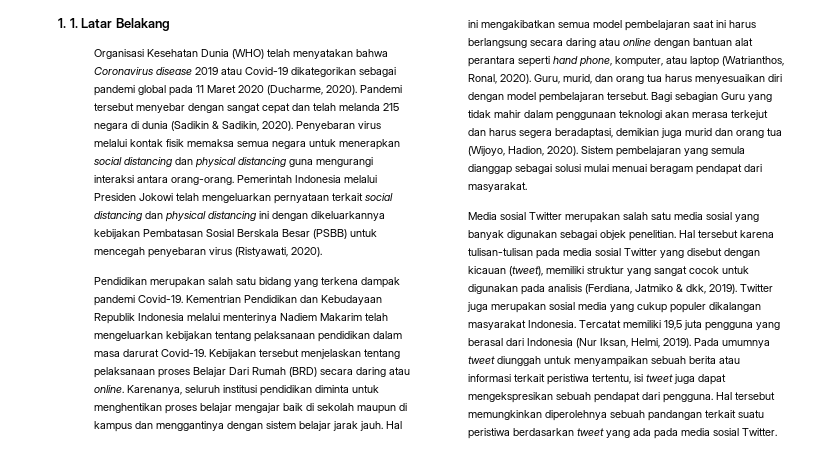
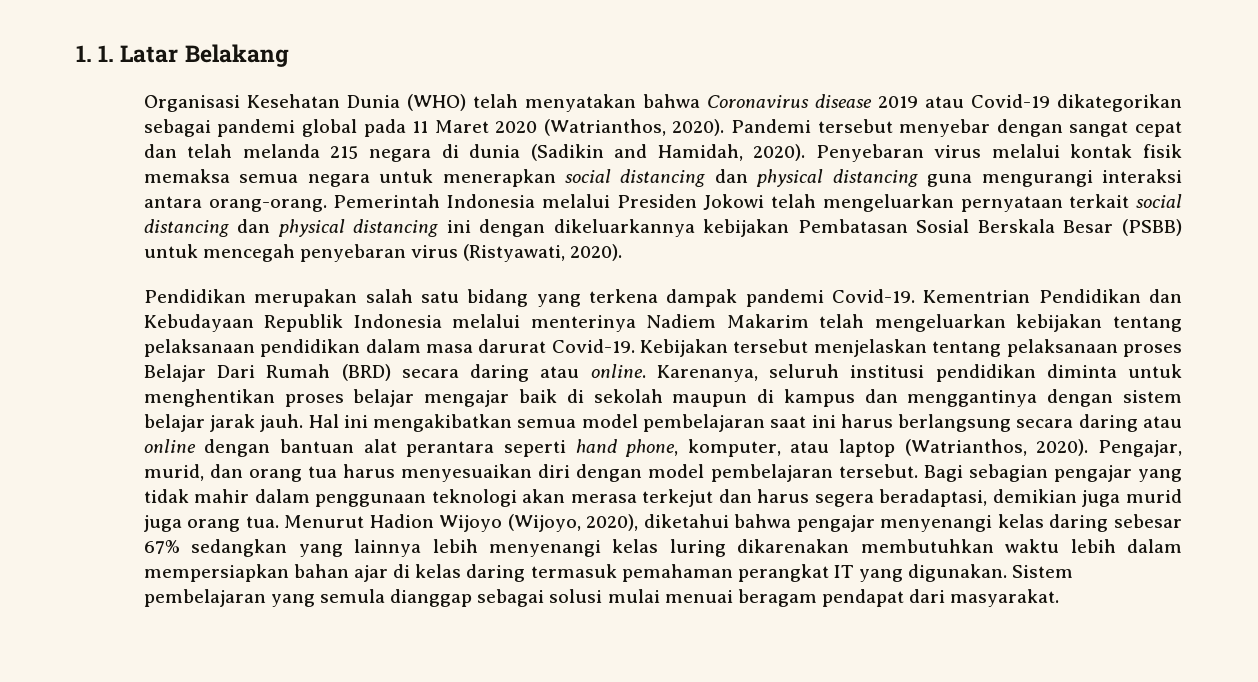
- Organisasi Kesehatan Dunia (WHO) telah menyatakan bahwa Coronavirus disease 2019 atau Covid-19 dikategorikan sebagai pandemi global pada 11 Maret 2020 (Ducharme, 2020).
+ Organisasi Kesehatan Dunia (WHO) telah menyatakan bahwa Coronavirus disease 2019 atau Covid-19 dikategorikan sebagai pandemi global pada 11 Maret 2020 (Watrianthos, 2020).
- Pandemi tersebut menyebar dengan sangat cepat dan telah melanda 215 negara di dunia (Sadikin & Sadikin, 2020).
+ Pandemi tersebut menyebar dengan sangat cepat dan telah melanda 215 negara di dunia (Sadikin and Hamidah, 2020).
- Hal ini mengakibatkan semua model pembelajaran saat ini harus berlangsung secara daring atau online dengan bantuan alat perantara seperti hand phone, komputer, atau laptop (Watrianthos, Ronal, 2020). Guru, murid, dan orang tua harus menyesuaikan diri dengan model pembelajaran tersebut.
+ Hal ini mengakibatkan semua model pembelajaran saat ini harus berlangsung secara daring atau online dengan bantuan alat perantara seperti hand phone, komputer, atau laptop (Watrianthos, 2020). Pengajar, murid, dan orang tua harus menyesuaikan diri dengan model pembelajaran tersebut.
- Bagi sebagian Guru yang tidak mahir dalam penggunaan teknologi akan merasa terkejut dan harus segera beradaptasi, demikian juga murid dan orang tua (Wijoyo, Hadion, 2020).
+ Bagi sebagian pengajar yang tidak mahir dalam penggunaan teknologi akan merasa terkejut dan harus segera beradaptasi, demikian juga murid juga orang tua. Menurut Hadion Wijoyo (Wijoyo, 2020), diketahui bahwa pengajar menyenangi kelas daring sebesar 67% sedangkan yang lainnya lebih menyenangi kelas luring dikarenakan membutuhkan waktu lebih dalam mempersiapkan bahan ajar di kelas daring termasuk pemahaman perangkat IT yang digunakan.
- Media sosial Twitter merupakan salah satu media sosial yang banyak digunakan sebagai objek penelitian. Hal tersebut karena tulisan-tulisan pada media sosial Twitter yang disebut dengan kicauan (tweet), memiliki struktur yang sangat cocok untuk digunakan pada analisis (Ferdiana, Jatmiko & dkk, 2019). Twitter juga merupakan sosial media yang cukup populer dikalangan masyarakat Indonesia. Tercatat memiliki 19,5 juta pengguna yang berasal dari Indonesia (Nur Iksan, Helmi, 2019). Pada umumnya tweet diunggah untuk menyampaikan sebuah berita atau informasi terkait peristiwa tertentu, isi tweet juga dapat mengekspresikan sebuah pendapat dari pengguna. Hal tersebut memungkinkan diperolehnya sebuah pandangan terkait suatu peristiwa berdasarkan tweet yang ada pada media sosial Twitter.

